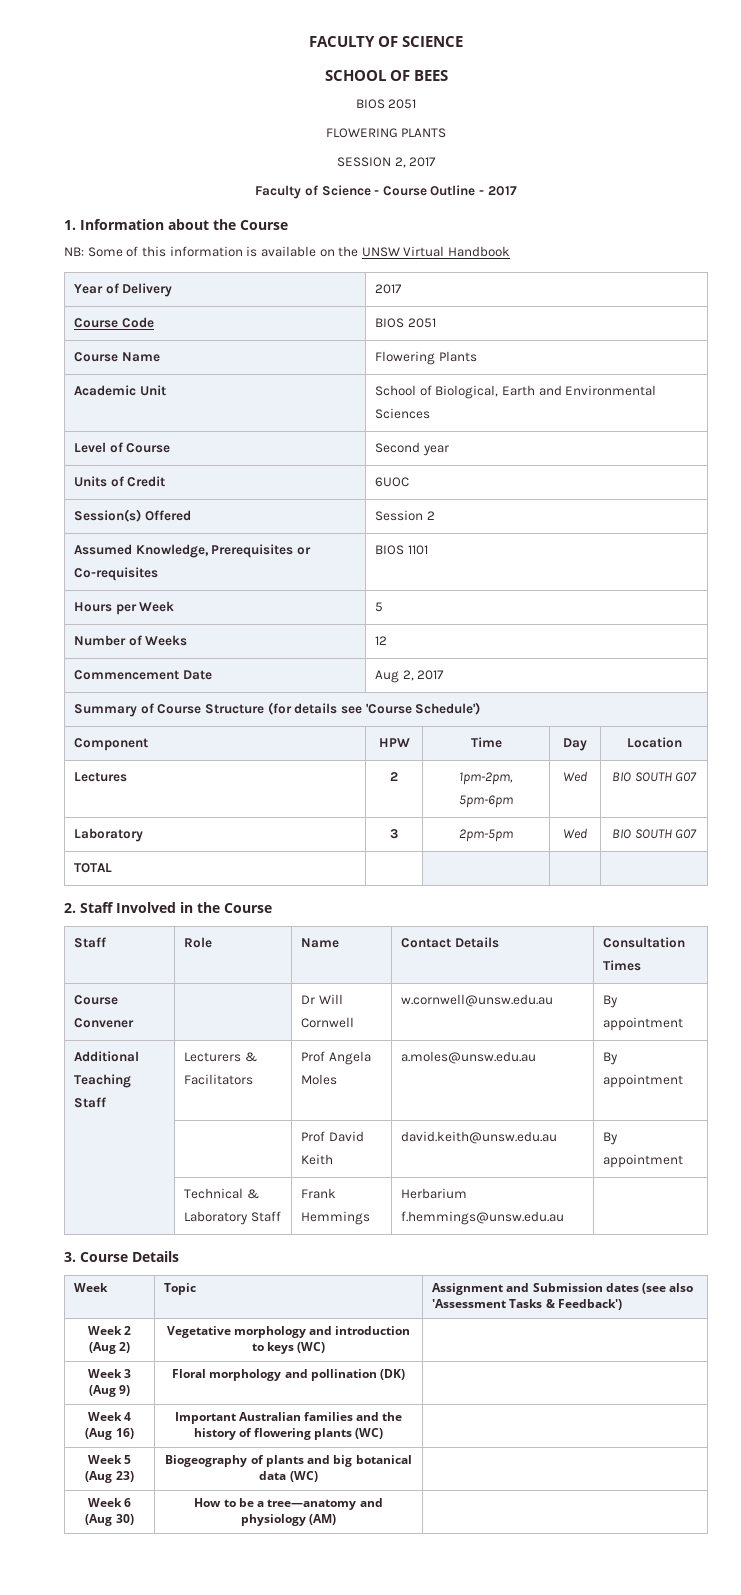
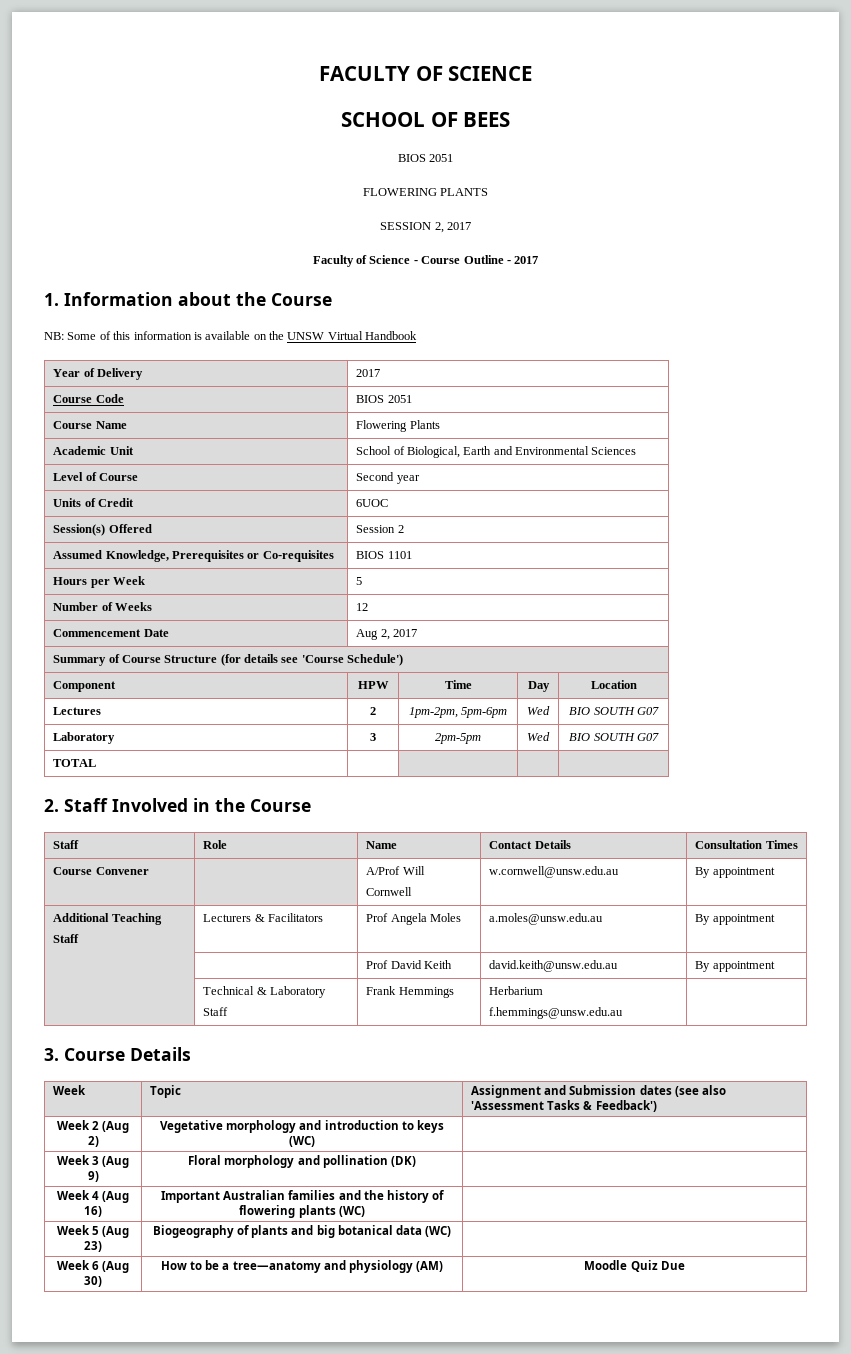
- Course Convener | | Dr Will Cornwell | w.cornwell@unsw.edu.au | By appointment
+ Course Convener | | A/Prof Will Cornwell | w.cornwell@unsw.edu.au | By appointment
- Week 6 (Aug 30) | How to be a tree—anatomy and physiology (AM) |
+ Week 6 (Aug 30) | How to be a tree—anatomy and physiology (AM) | Moodle Quiz Due

